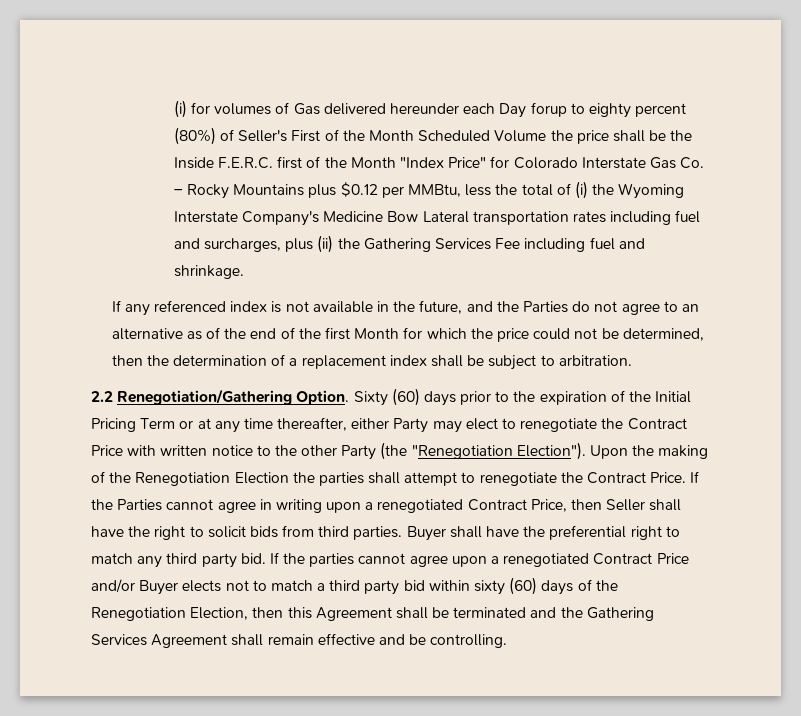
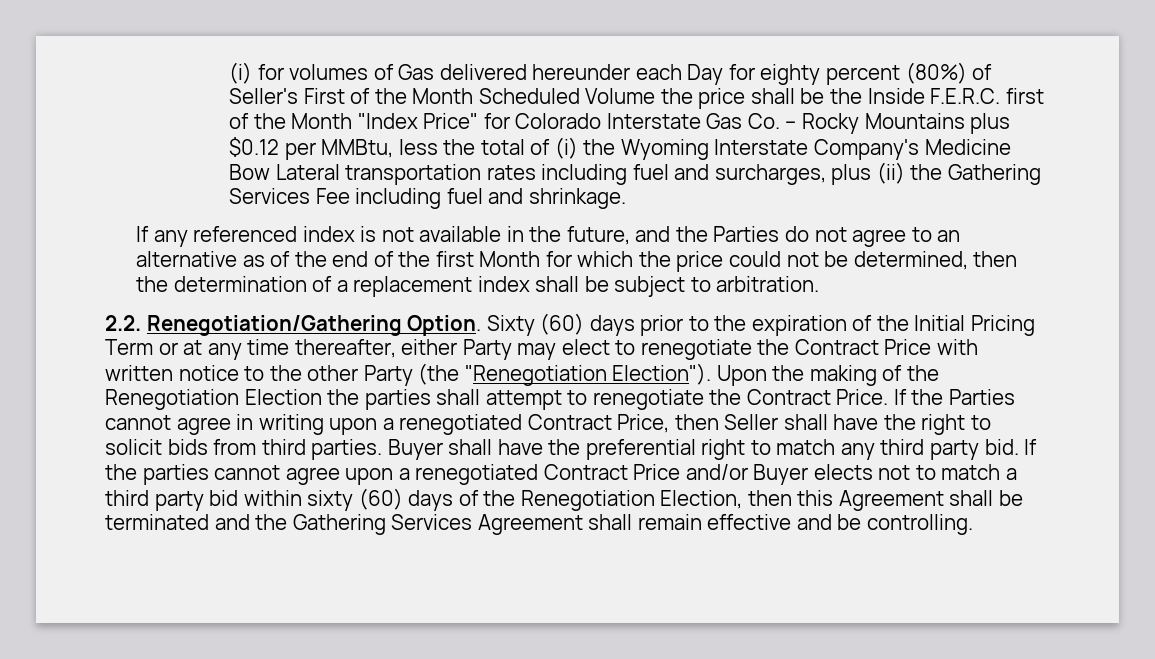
- (i) for volumes of Gas delivered hereunder each Day forup to eighty percent (80%) of Seller's First of the Month Scheduled Volume the price shall be the Inside F.E.R.C. first of the Month "Index Price" for Colorado Interstate Gas Co. – Rocky Mountains plus $0.12 per MMBtu, less the total of (i) the Wyoming Interstate Company's Medicine Bow Lateral transportation rates including fuel and surcharges, plus (ii) the Gathering Services Fee including fuel and shrinkage.
+ (i) for volumes of Gas delivered hereunder each Day for eighty percent (80%) of Seller's First of the Month Scheduled Volume the price shall be the Inside F.E.R.C. first of the Month "Index Price" for Colorado Interstate Gas Co. – Rocky Mountains plus $0.12 per MMBtu, less the total of (i) the Wyoming Interstate Company's Medicine Bow Lateral transportation rates including fuel and surcharges, plus (ii) the Gathering Services Fee including fuel and shrinkage.
- 2.2 Renegotiation/Gathering Option.
+ 2.2. Renegotiation/Gathering Option.

